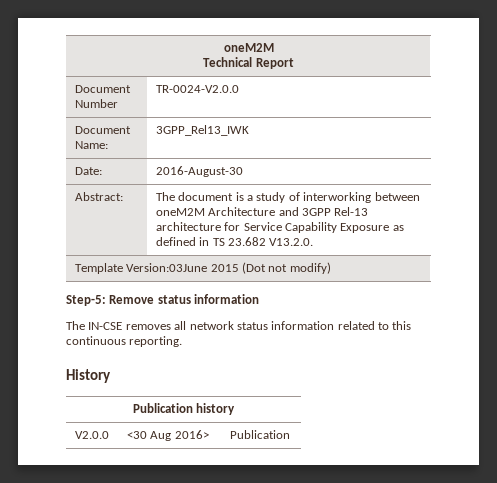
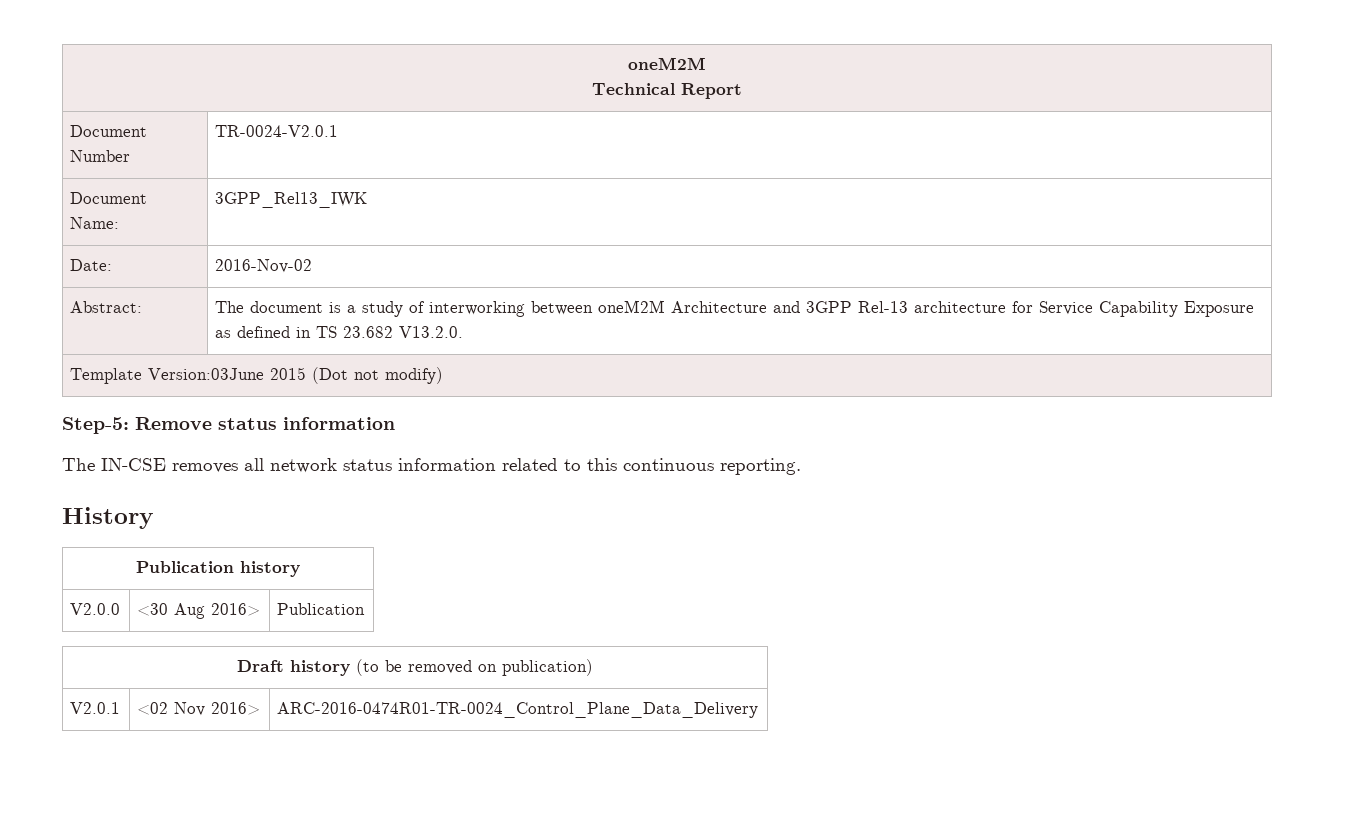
- Document Number | TR-0024-V2.0.0
+ Document Number | TR-0024-V2.0.1
- Date: | 2016-August-30
+ Date: | 2016-Nov-02
+ Draft history (to be removed on publication)
+ V2.0.1 | <02 Nov 2016> | ARC-2016-0474R01-TR-0024_Control_Plane_Data_Delivery

